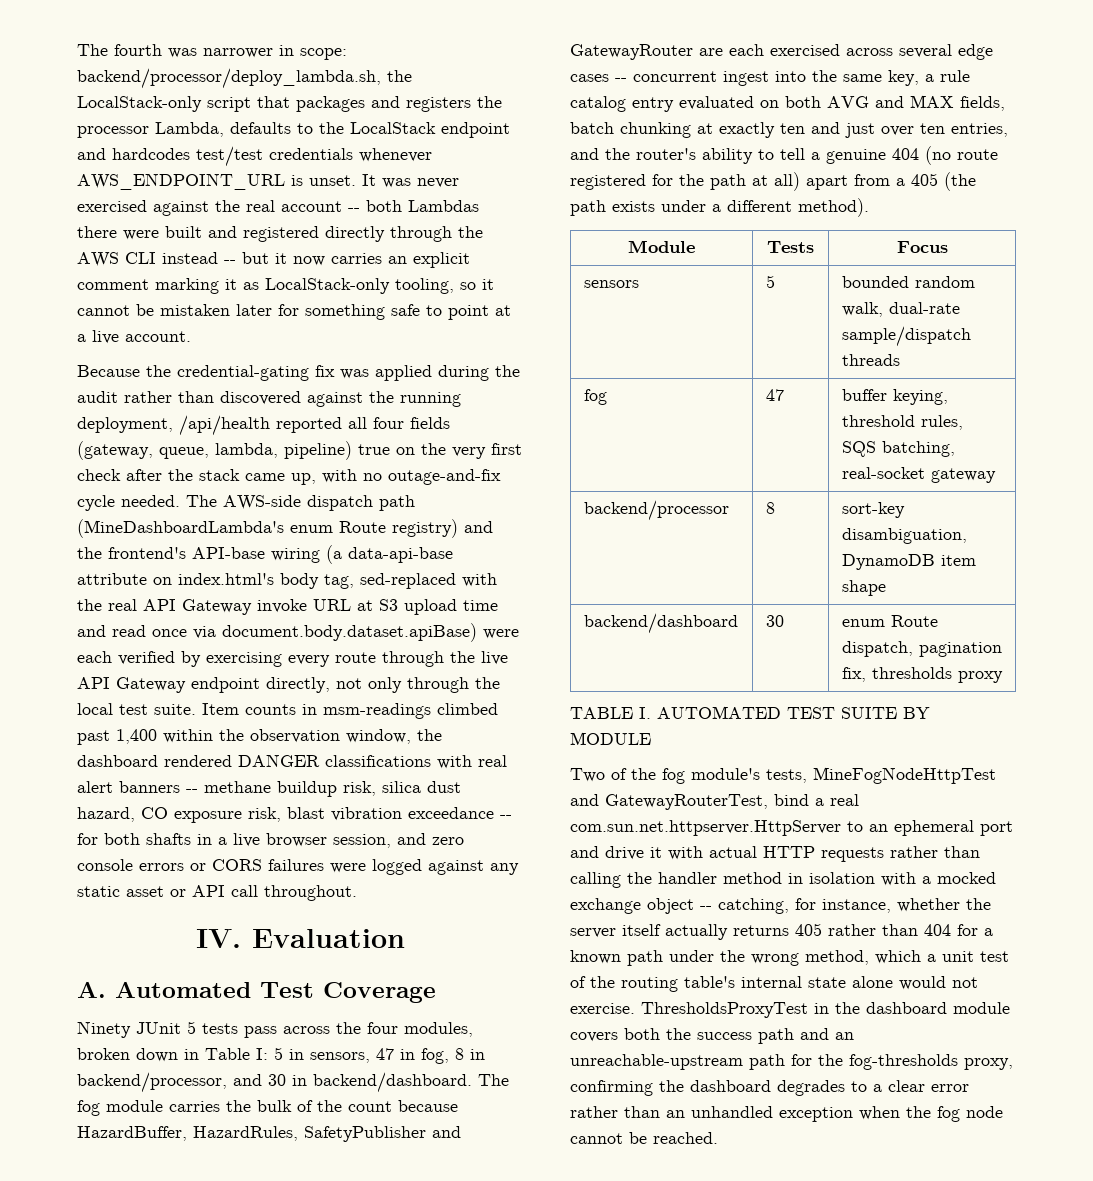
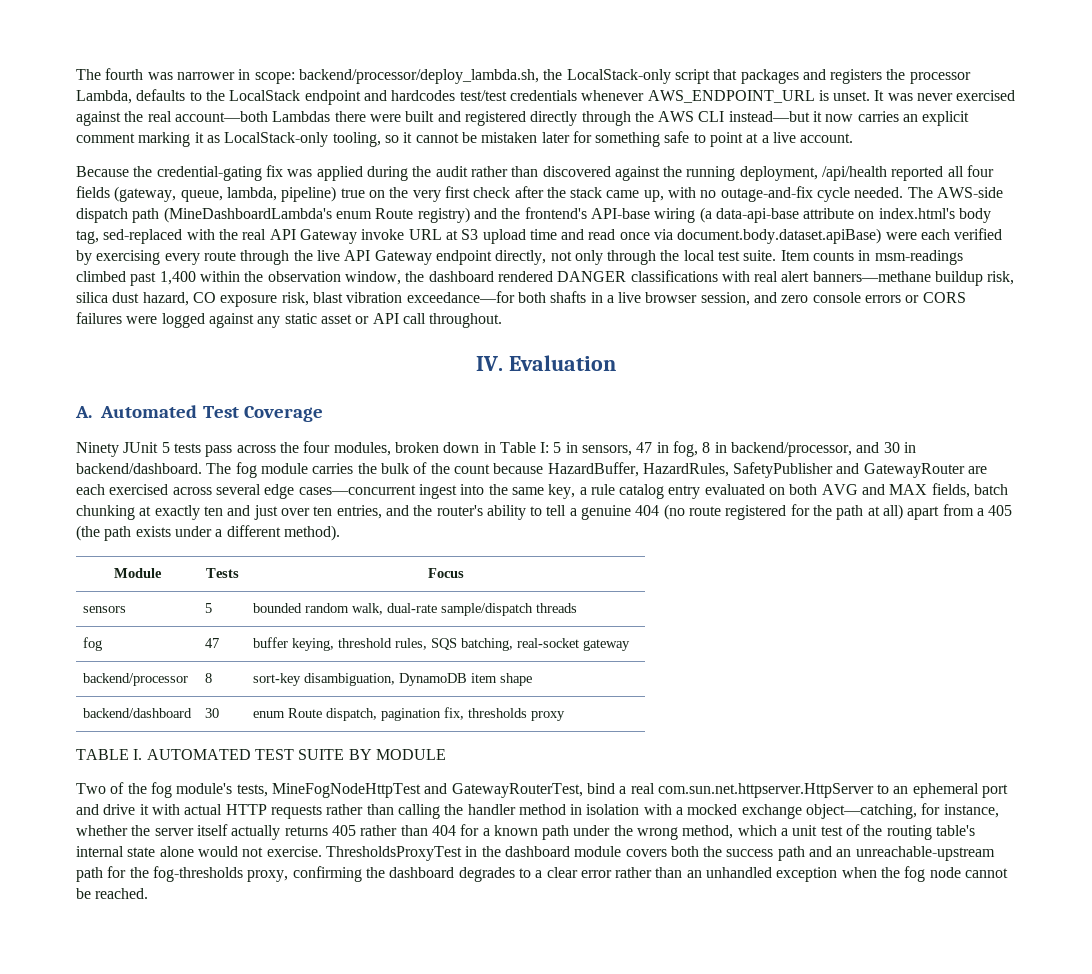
- It was never exercised against the real account -- both Lambdas there were built and registered directly through the AWS CLI instead -- but it now carries an explicit comment marking it as LocalStack-only tooling, so it cannot be mistaken later for something safe to point at a live account.
+ It was never exercised against the real account—both Lambdas there were built and registered directly through the AWS CLI instead—but it now carries an explicit comment marking it as LocalStack-only tooling, so it cannot be mistaken later for something safe to point at a live account.
- Item counts in msm-readings climbed past 1,400 within the observation window, the dashboard rendered DANGER classifications with real alert banners -- methane buildup risk, silica dust hazard, CO exposure risk, blast vibration exceedance -- for both shafts in a live browser session, and zero console errors or CORS failures were logged against any static asset or API call throughout.
+ Item counts in msm-readings climbed past 1,400 within the observation window, the dashboard rendered DANGER classifications with real alert banners—methane buildup risk, silica dust hazard, CO exposure risk, blast vibration exceedance—for both shafts in a live browser session, and zero console errors or CORS failures were logged against any static asset or API call throughout.
- The fog module carries the bulk of the count because HazardBuffer, HazardRules, SafetyPublisher and GatewayRouter are each exercised across several edge cases -- concurrent ingest into the same key, a rule catalog entry evaluated on both AVG and MAX fields, batch chunking at exactly ten and just over ten entries, and the router's ability to tell a genuine 404 (no route registered for the path at all) apart from a 405 (the path exists under a different method).
+ The fog module carries the bulk of the count because HazardBuffer, HazardRules, SafetyPublisher and GatewayRouter are each exercised across several edge cases—concurrent ingest into the same key, a rule catalog entry evaluated on both AVG and MAX fields, batch chunking at exactly ten and just over ten entries, and the router's ability to tell a genuine 404 (no route registered for the path at all) apart from a 405 (the path exists under a different method).
- Two of the fog module's tests, MineFogNodeHttpTest and GatewayRouterTest, bind a real com.sun.net.httpserver.HttpServer to an ephemeral port and drive it with actual HTTP requests rather than calling the handler method in isolation with a mocked exchange object -- catching, for instance, whether the server itself actually returns 405 rather than 404 for a known path under the wrong method, which a unit test of the routing table's internal state alone would not exercise.
+ Two of the fog module's tests, MineFogNodeHttpTest and GatewayRouterTest, bind a real com.sun.net.httpserver.HttpServer to an ephemeral port and drive it with actual HTTP requests rather than calling the handler method in isolation with a mocked exchange object—catching, for instance, whether the server itself actually returns 405 rather than 404 for a known path under the wrong method, which a unit test of the routing table's internal state alone would not exercise.

